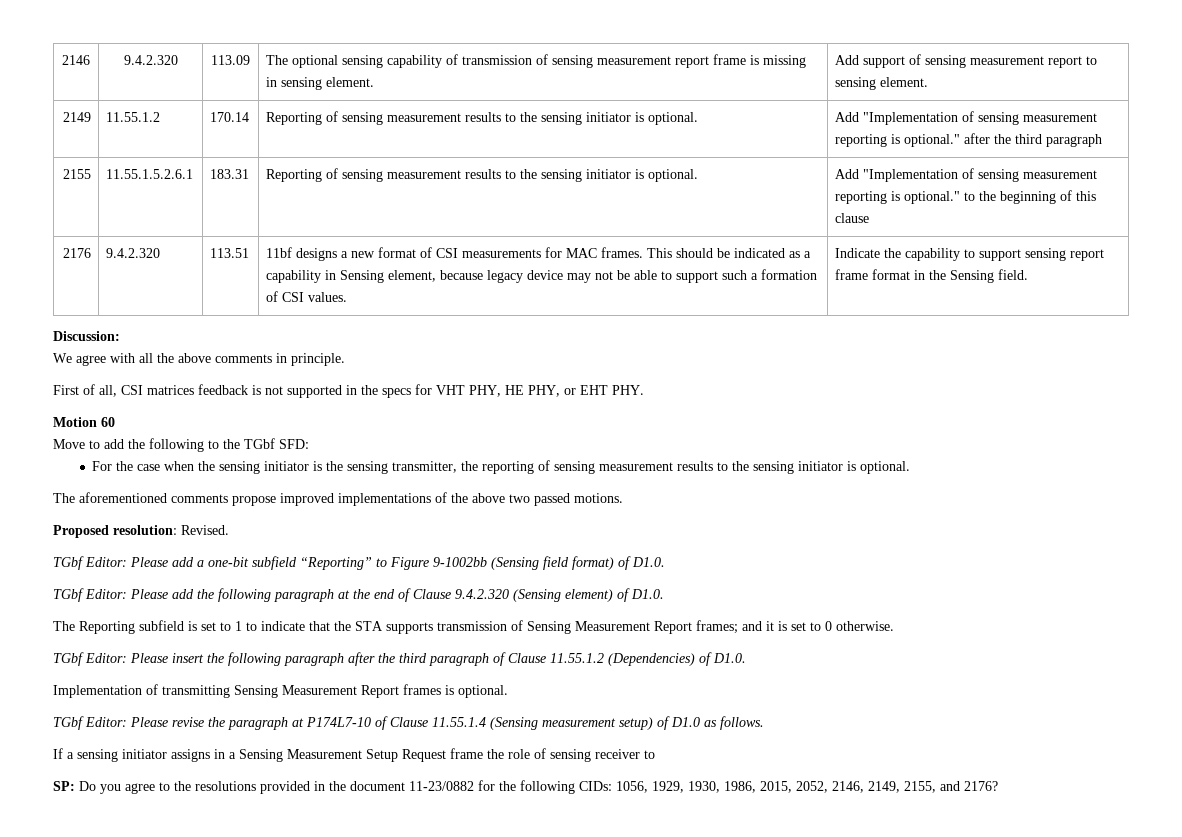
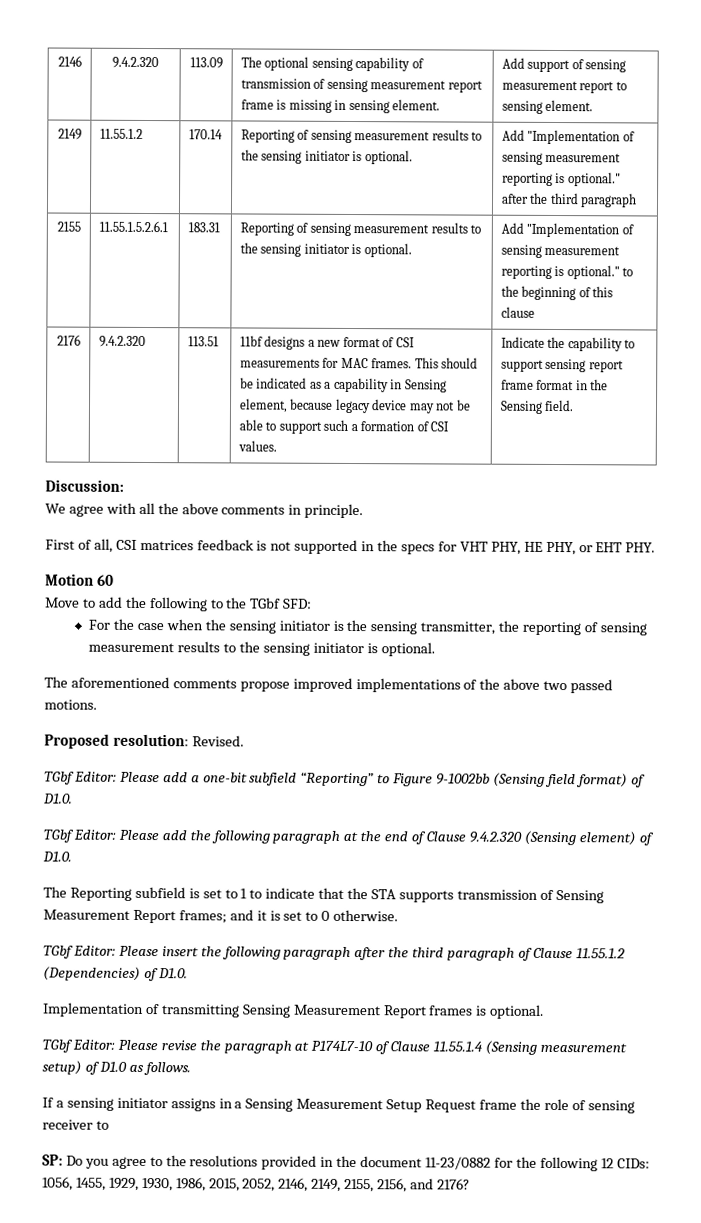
- SP: Do you agree to the resolutions provided in the document 11-23/0882 for the following CIDs: 1056, 1929, 1930, 1986, 2015, 2052, 2146, 2149, 2155, and 2176?
+ SP: Do you agree to the resolutions provided in the document 11-23/0882 for the following 12 CIDs: 1056, 1455, 1929, 1930, 1986, 2015, 2052, 2146, 2149, 2155, 2156, and 2176?

